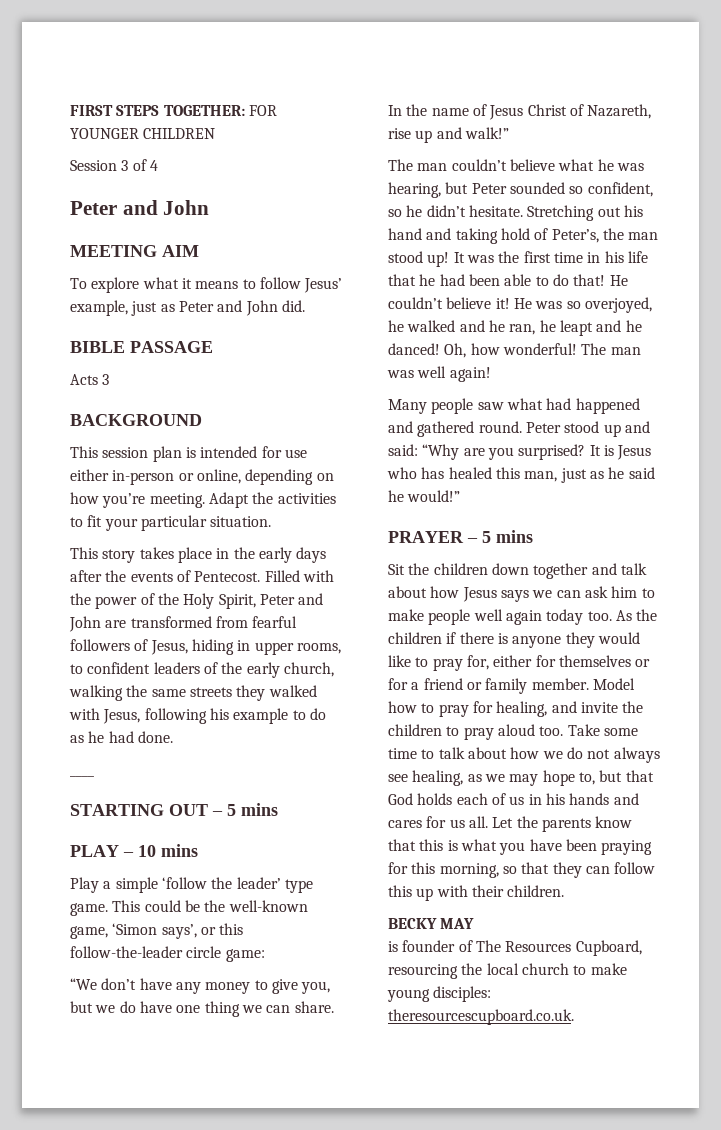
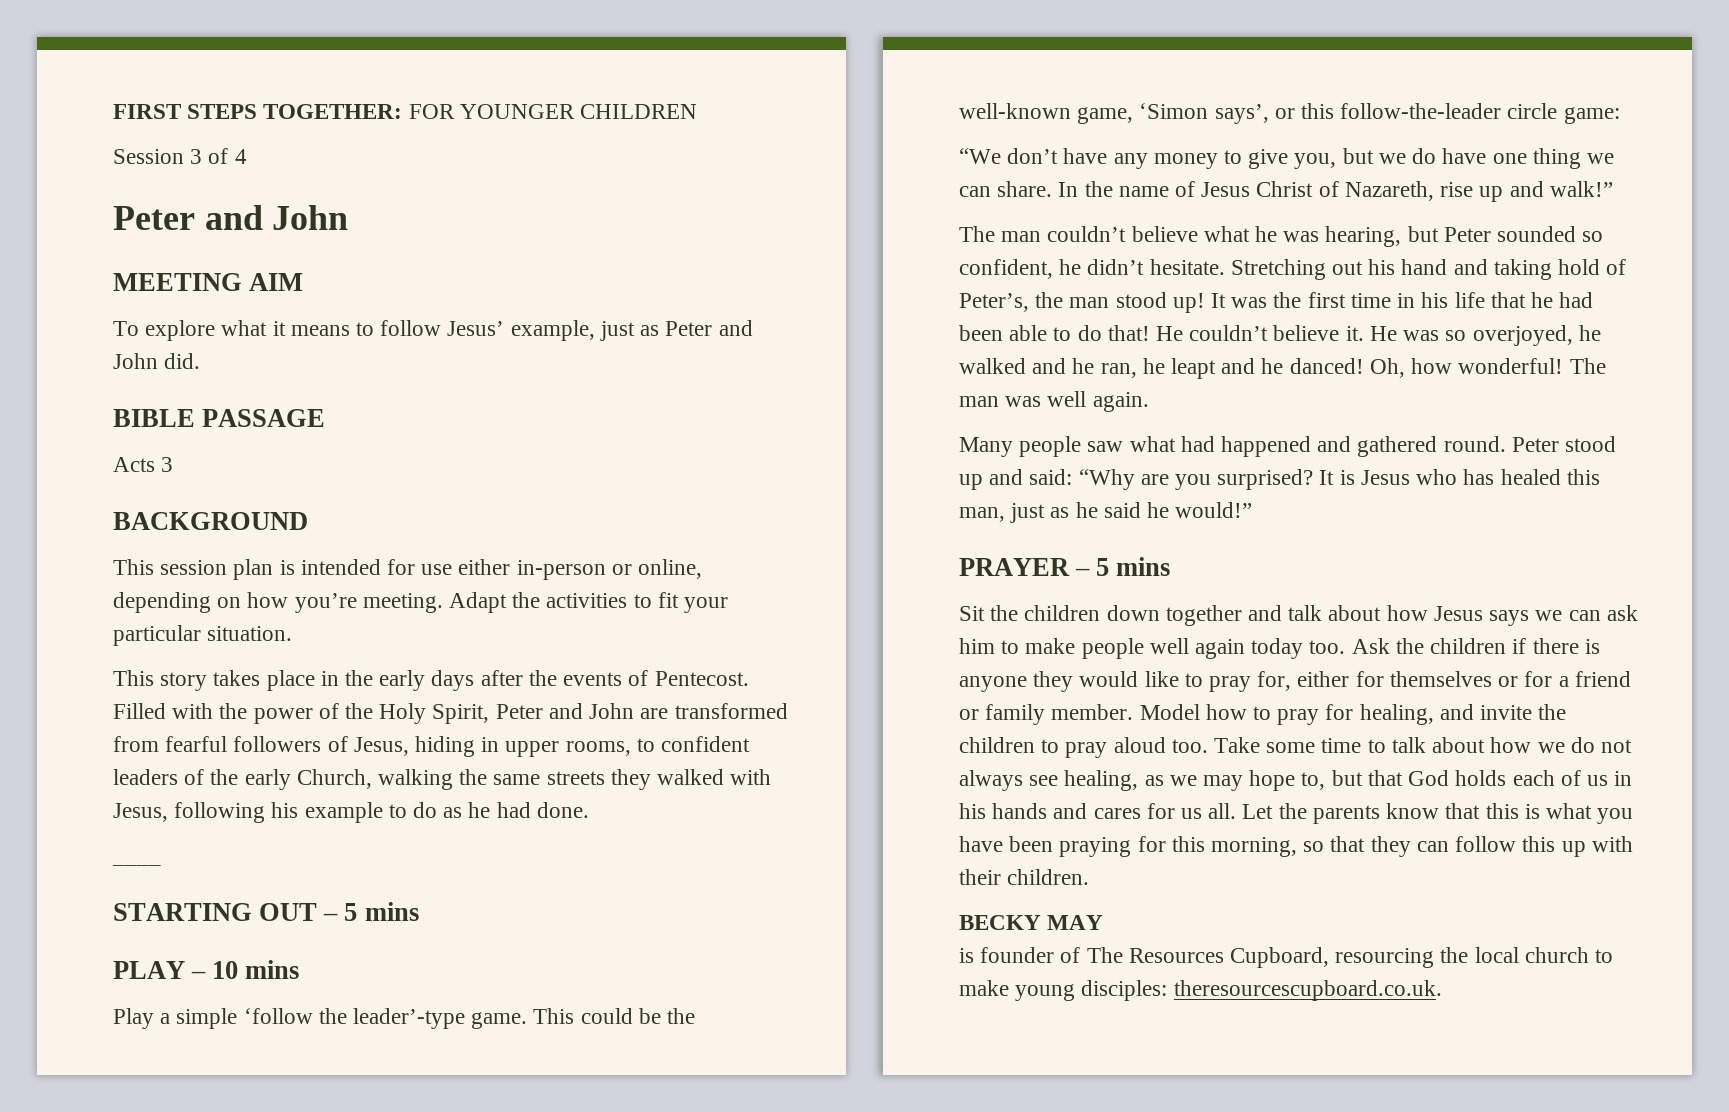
- Filled with the power of the Holy Spirit, Peter and John are transformed from fearful followers of Jesus, hiding in upper rooms, to confident leaders of the early church, walking the same streets they walked with Jesus, following his example to do as he had done.
+ Filled with the power of the Holy Spirit, Peter and John are transformed from fearful followers of Jesus, hiding in upper rooms, to confident leaders of the early Church, walking the same streets they walked with Jesus, following his example to do as he had done.
- Play a simple ‘follow the leader’ type game.
+ Play a simple ‘follow the leader’-type game.
- The man couldn’t believe what he was hearing, but Peter sounded so confident, so he didn’t hesitate.
+ The man couldn’t believe what he was hearing, but Peter sounded so confident, he didn’t hesitate.
- He couldn’t believe it!
+ He couldn’t believe it.
- The man was well again!
+ The man was well again.
- As the children if there is anyone they would like to pray for, either for themselves or for a friend or family member.
+ Ask the children if there is anyone they would like to pray for, either for themselves or for a friend or family member.

